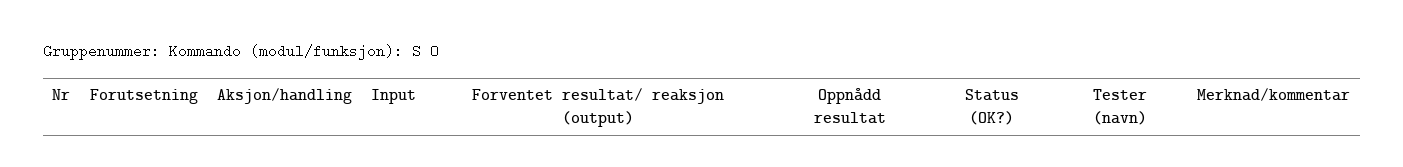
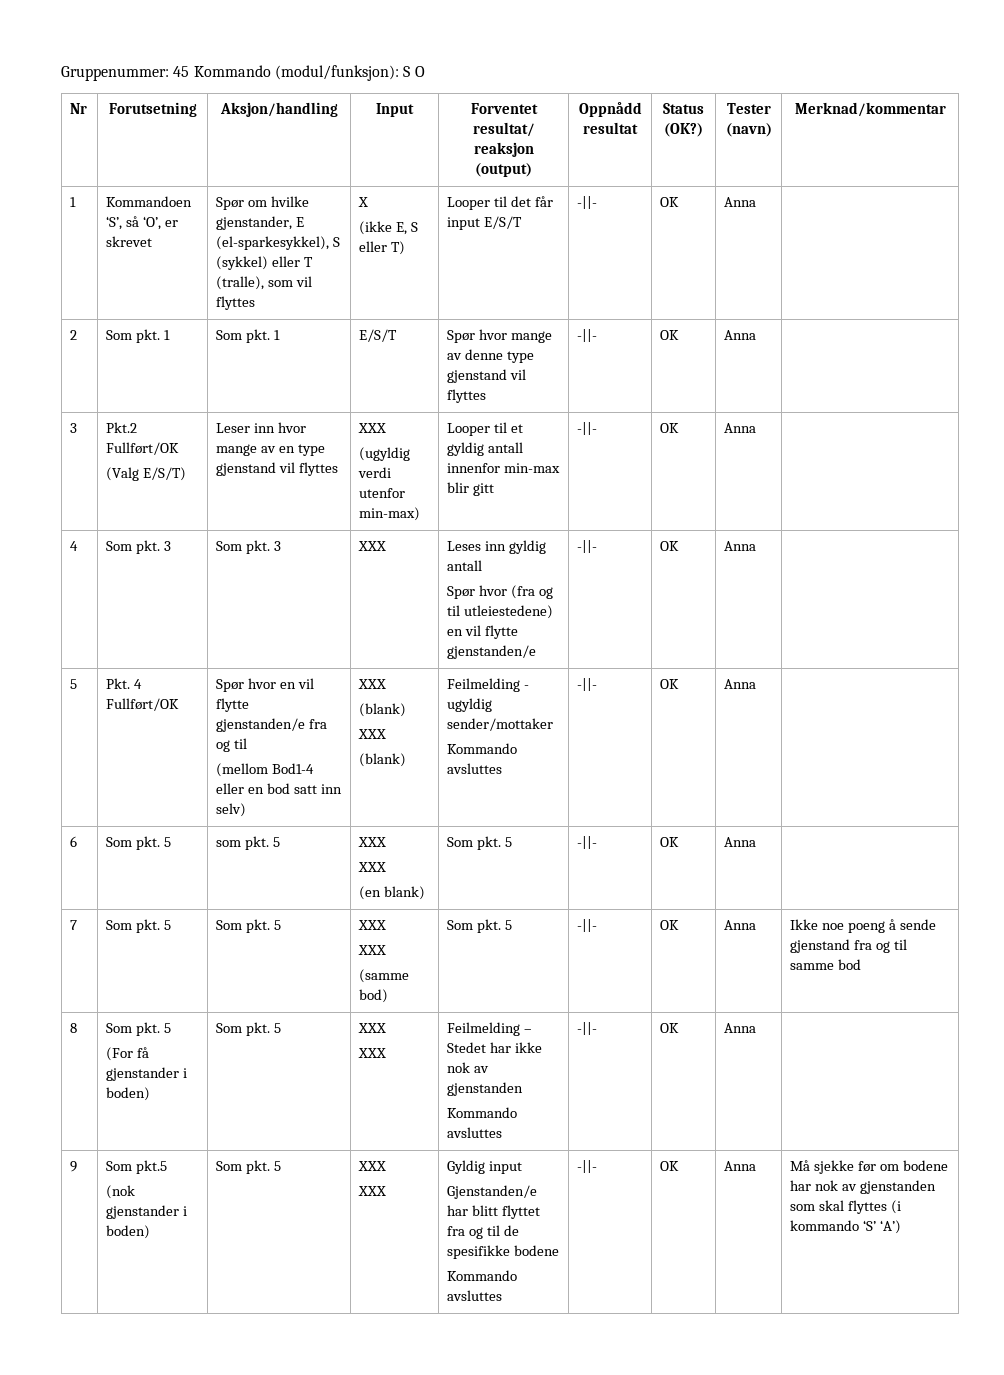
- Gruppenummer: Kommando (modul/funksjon): S O
+ Gruppenummer: 45 Kommando (modul/funksjon): S O
+ 1 | Kommandoen ‘S’, så ‘O’, er skrevet | Spør om hvilke gjenstander, E (el-sparkesykkel), S (sykkel) eller T (tralle), som vil flyttes | X
+ (ikke E, S eller T) | Looper til det får input E/S/T | -||- | OK | Anna |
+ 2 | Som pkt. 1 | Som pkt. 1 | E/S/T | Spør hvor mange av denne type gjenstand vil flyttes | -||- | OK | Anna |
+ 3 | Pkt.2 Fullført/OK
+ (Valg E/S/T) | Leser inn hvor mange av en type gjenstand vil flyttes | XXX
+ (ugyldig verdi utenfor min-max) | Looper til et gyldig antall innenfor min-max blir gitt | -||- | OK | Anna |
+ 4 | Som pkt. 3 | Som pkt. 3 | XXX | Leses inn gyldig antall
+ Spør hvor (fra og til utleiestedene) en vil flytte gjenstanden/e | -||- | OK | Anna |
+ 5 | Pkt. 4 Fullført/OK | Spør hvor en vil flytte gjenstanden/e fra og til
+ (mellom Bod1-4 eller en bod satt inn selv) | XXX
+ (blank)
+ XXX
+ (blank) | Feilmelding - ugyldig sender/mottaker
+ Kommando avsluttes | -||- | OK | Anna |
+ 6 | Som pkt. 5 | som pkt. 5 | XXX
+ XXX
+ (en blank) | Som pkt. 5 | -||- | OK | Anna |
+ 7 | Som pkt. 5 | Som pkt. 5 | XXX
+ XXX
+ (samme bod) | Som pkt. 5 | -||- | OK | Anna | Ikke noe poeng å sende gjenstand fra og til samme bod
+ 8 | Som pkt. 5
+ (For få gjenstander i boden) | Som pkt. 5 | XXX
+ XXX | Feilmelding – Stedet har ikke nok av gjenstanden
+ Kommando avsluttes | -||- | OK | Anna |
+ 9 | Som pkt.5
+ (nok gjenstander i boden) | Som pkt. 5 | XXX
+ XXX | Gyldig input
+ Gjenstanden/e har blitt flyttet fra og til de spesifikke bodene
+ Kommando avsluttes | -||- | OK | Anna | Må sjekke før om bodene har nok av gjenstanden som skal flyttes (i kommando ‘S’ ‘A’)

